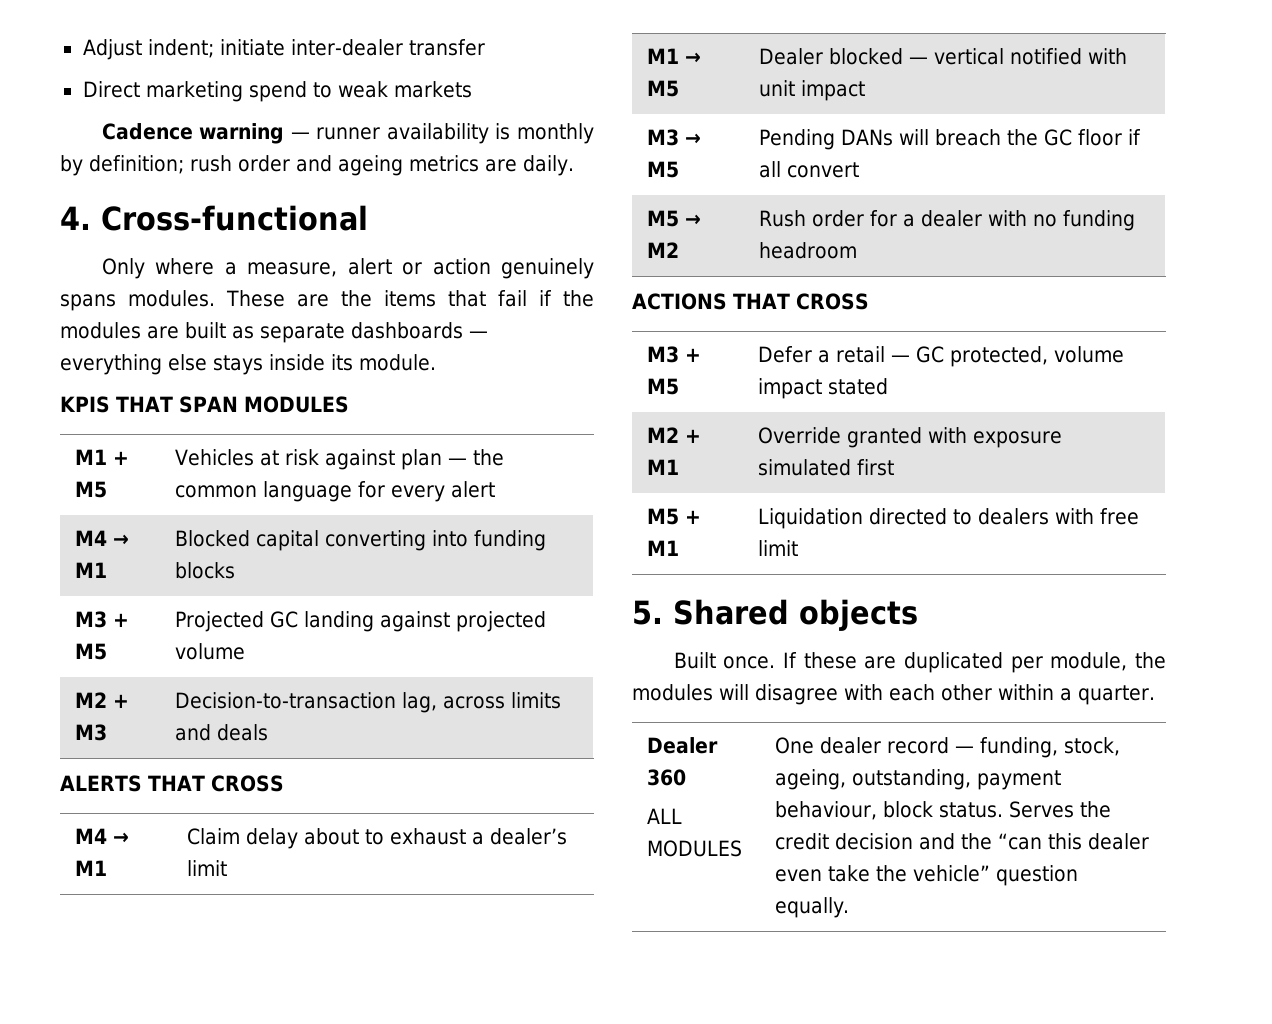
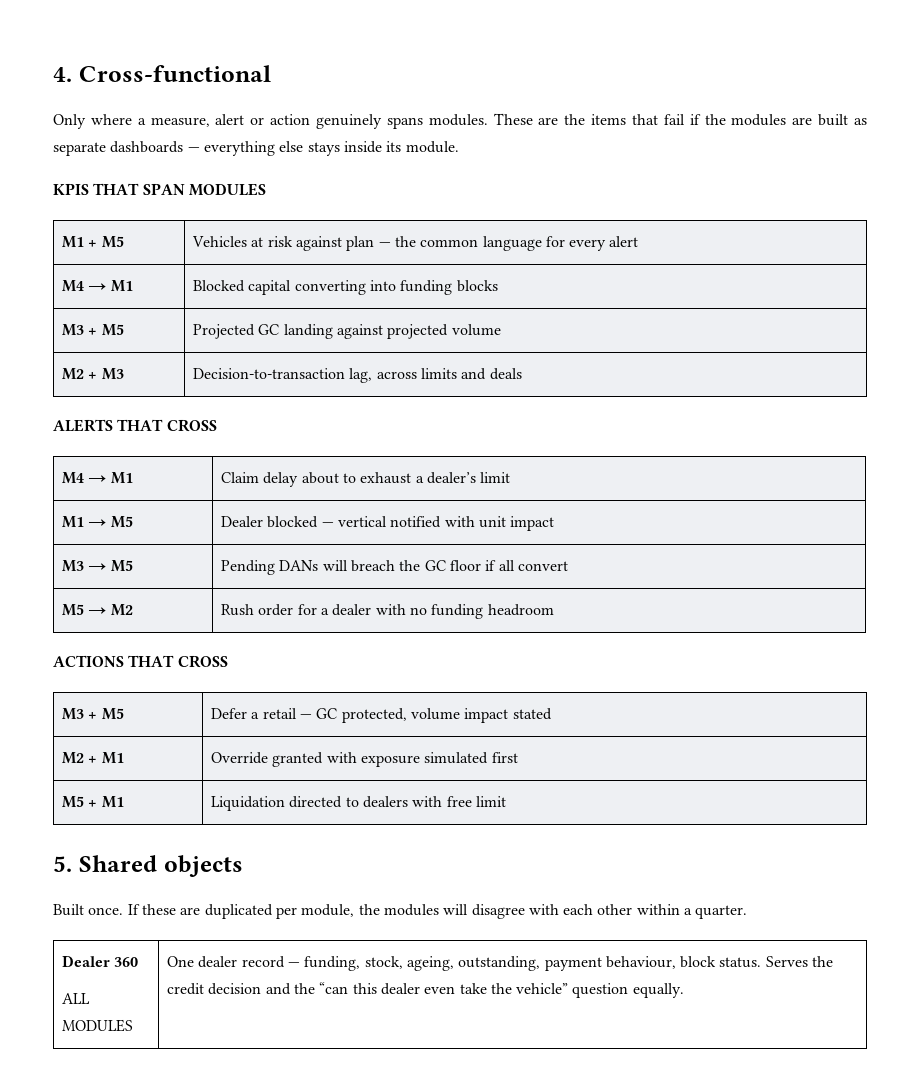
- Adjust indent; initiate inter-dealer transfer
- Direct marketing spend to weak markets
- Cadence warning — runner availability is monthly by definition; rush order and ageing metrics are daily.

